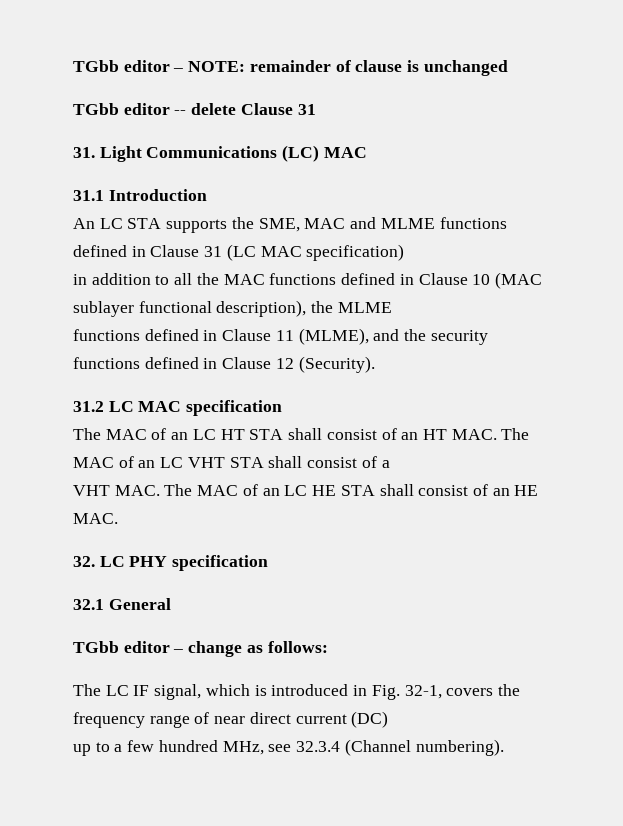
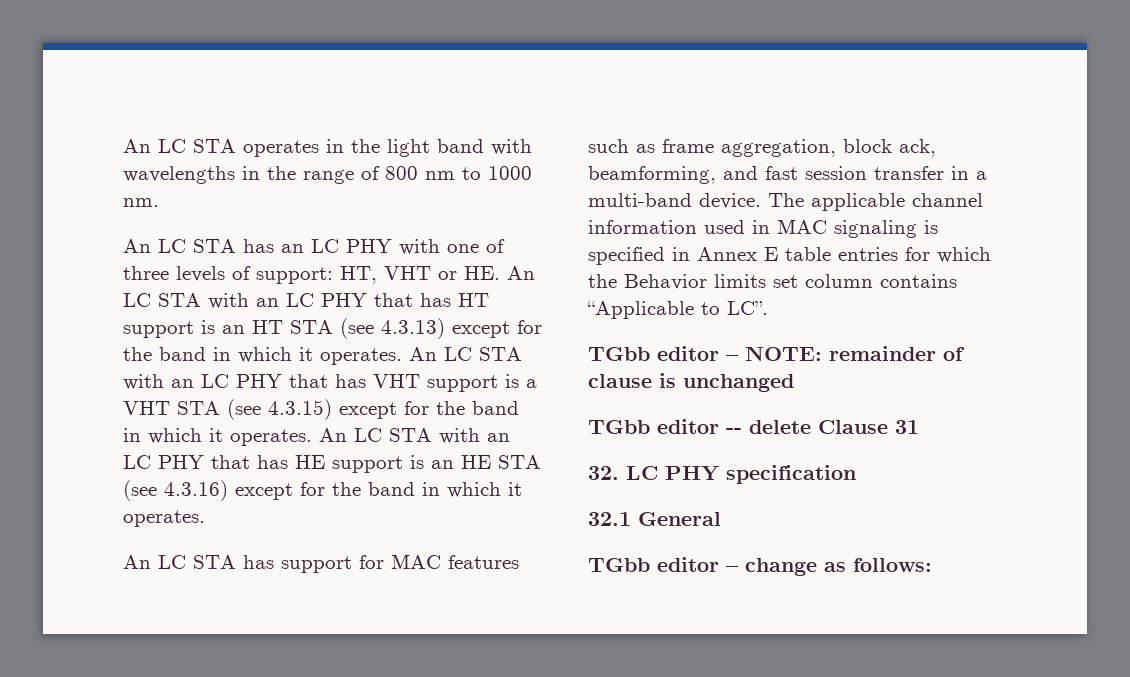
+ An LC STA operates in the light band with wavelengths in the range of 800 nm to 1000 nm.
+ An LC STA has an LC PHY with one of three levels of support: HT, VHT or HE. An LC STA with an LC PHY that has HT support is an HT STA (see 4.3.13) except for the band in which it operates. An LC STA with an LC PHY that has VHT support is a VHT STA (see 4.3.15) except for the band in which it operates. An LC STA with an LC PHY that has HE support is an HE STA (see 4.3.16) except for the band in which it operates.
+ An LC STA has support for MAC features such as frame aggregation, block ack, beamforming, and fast session transfer in a multi-band device. The applicable channel information used in MAC signaling is specified in Annex E table entries for which the Behavior limits set column contains “Applicable to LC”.
- 31. Light Communications (LC) MAC
- 31.1 Introduction
- An LC STA supports the SME, MAC and MLME functions defined in Clause 31 (LC MAC specification)
- in addition to all the MAC functions defined in Clause 10 (MAC sublayer functional description), the MLME
- functions defined in Clause 11 (MLME), and the security functions defined in Clause 12 (Security).
- 31.2 LC MAC specification
- The MAC of an LC HT STA shall consist of an HT MAC. The MAC of an LC VHT STA shall consist of a
- VHT MAC. The MAC of an LC HE STA shall consist of an HE MAC.
- The LC IF signal, which is introduced in Fig. 32-1, covers the frequency range of near direct current (DC)
- up to a few hundred MHz, see 32.3.4 (Channel numbering).

